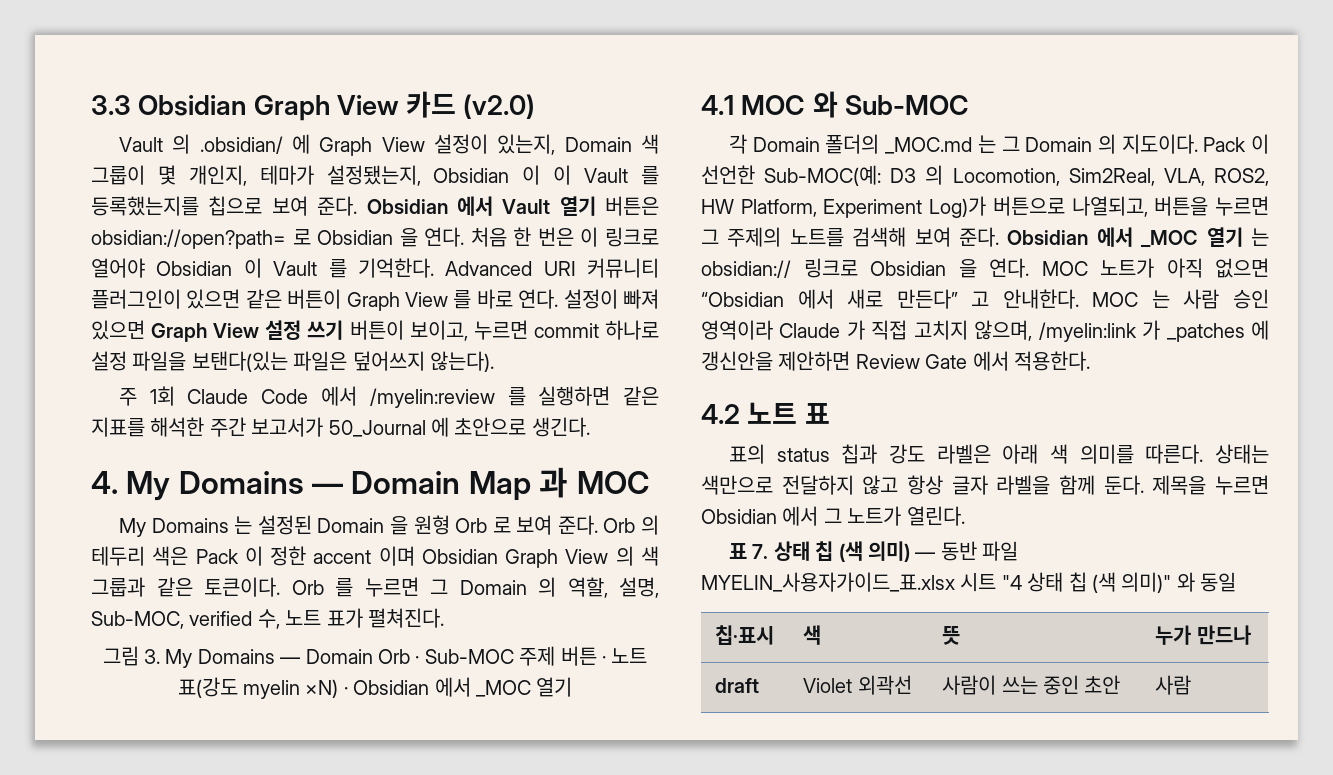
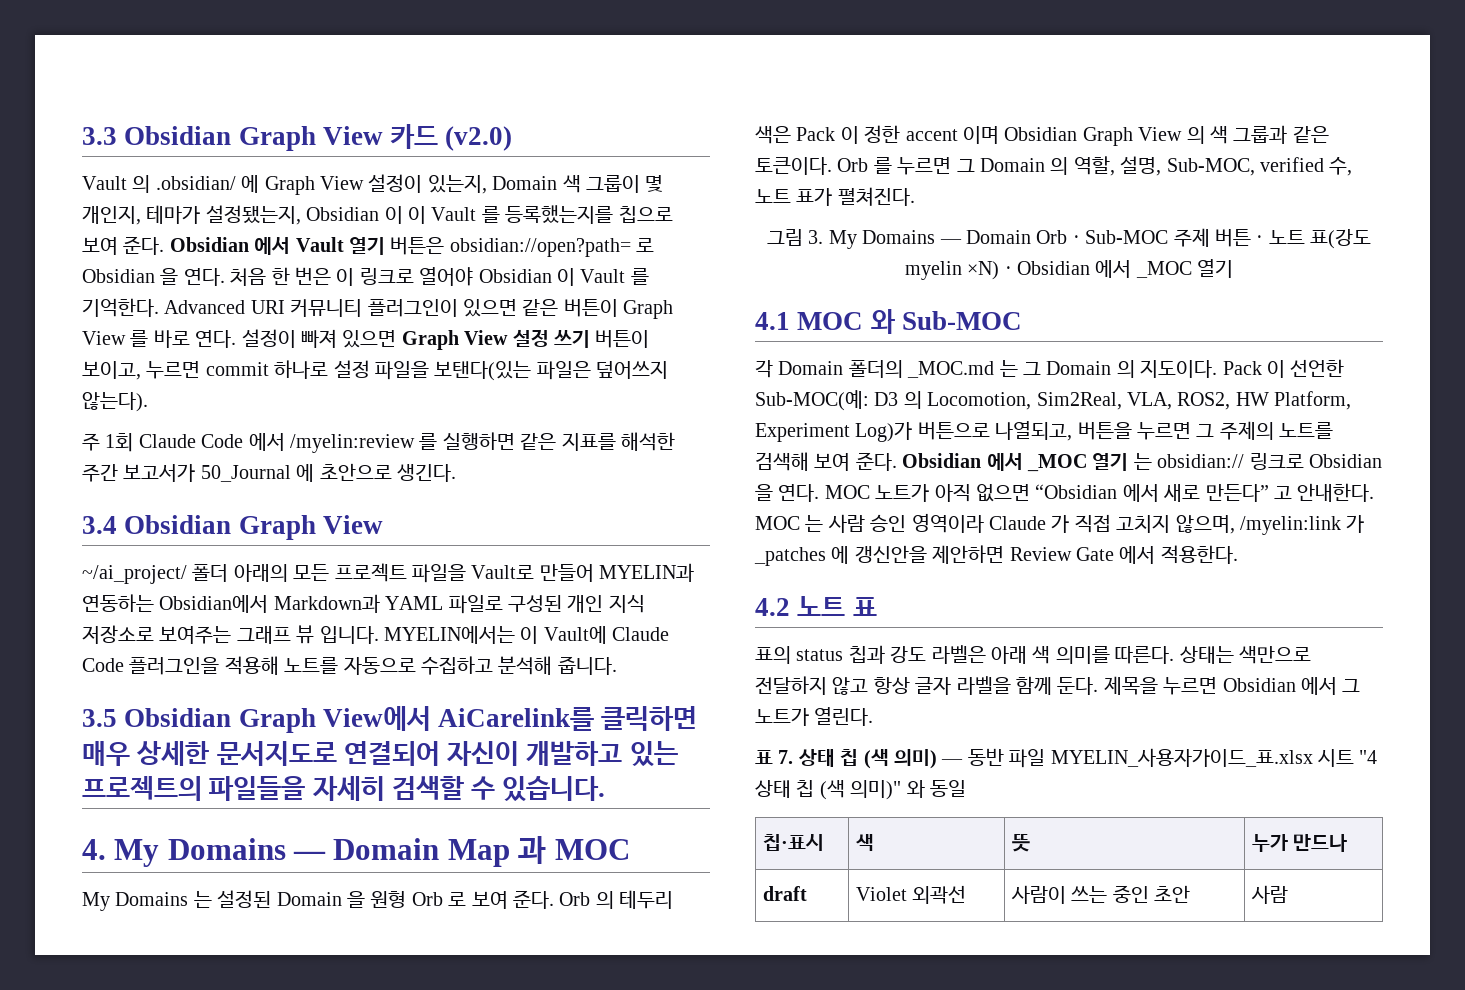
+ 3.4 Obsidian Graph View
+ ~/ai_project/ 폴더 아래의 모든 프로젝트 파일을 Vault로 만들어 MYELIN과 연동하는 Obsidian에서 Markdown과 YAML 파일로 구성된 개인 지식 저장소로 보여주는 그래프 뷰 입니다. MYELIN에서는 이 Vault에 Claude Code 플러그인을 적용해 노트를 자동으로 수집하고 분석해 줍니다.
+ 3.5 Obsidian Graph View에서 AiCarelink를 클릭하면 매우 상세한 문서지도로 연결되어 자신이 개발하고 있는 프로젝트의 파일들을 자세히 검색할 수 있습니다.

